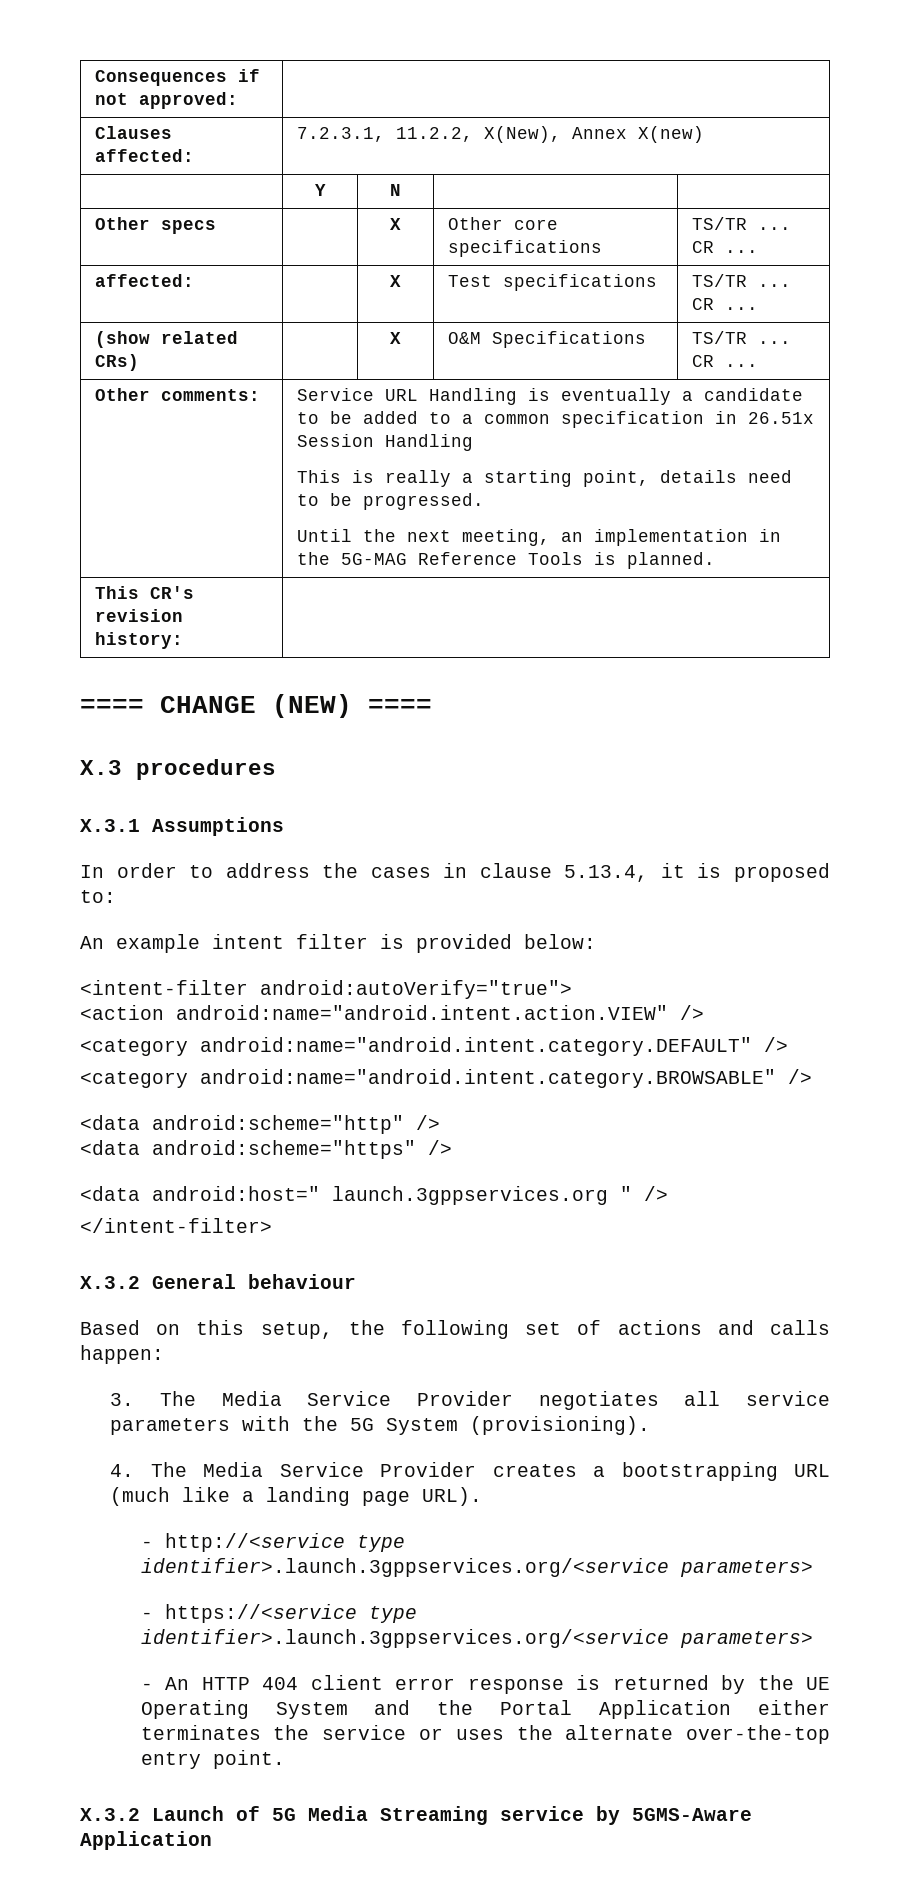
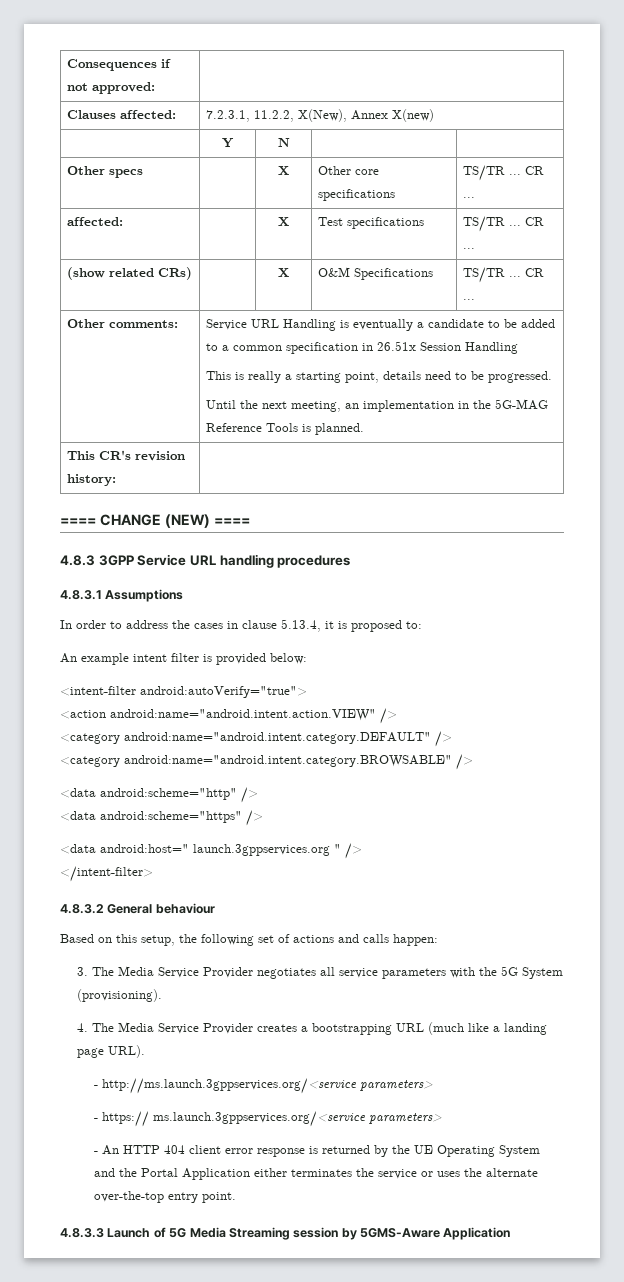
- X.3 procedures
+ 4.8.3 3GPP Service URL handling procedures
- X.3.1 Assumptions
+ 4.8.3.1 Assumptions
- X.3.2 General behaviour
+ 4.8.3.2 General behaviour
- - http://<service type identifier>.launch.3gppservices.org/<service parameters>
- - https://<service type identifier>.launch.3gppservices.org/<service parameters>
+ - http://ms.launch.3gppservices.org/<service parameters>
+ - https:// ms.launch.3gppservices.org/<service parameters>
- X.3.2 Launch of 5G Media Streaming service by 5GMS-Aware Application
+ 4.8.3.3 Launch of 5G Media Streaming session by 5GMS-Aware Application

